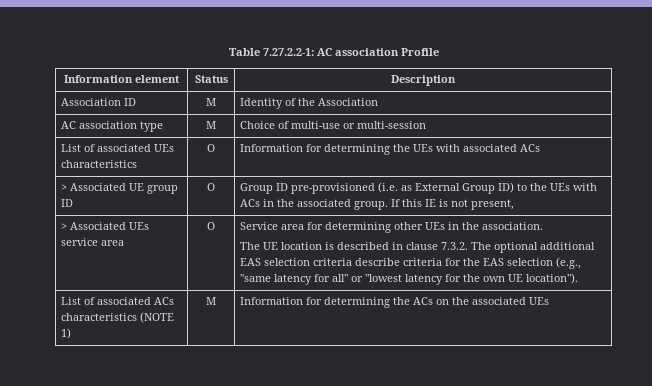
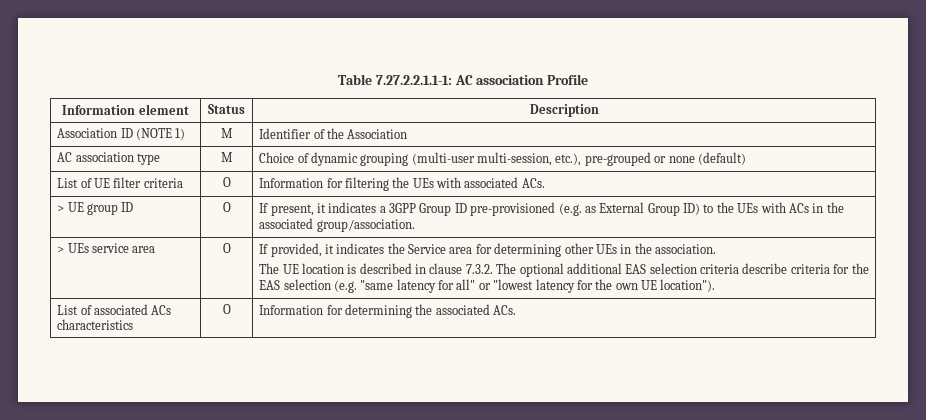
- Table 7.27.2.2-1: AC association Profile
+ Table 7.27.2.2.1.1-1: AC association Profile
- Association ID | M | Identity of the Association
+ Association ID (NOTE 1) | M | Identifier of the Association
- AC association type | M | Choice of multi-use or multi-session
- List of associated UEs characteristics | O | Information for determining the UEs with associated ACs
- > Associated UE group ID | O | Group ID pre-provisioned (i.e. as External Group ID) to the UEs with ACs in the associated group. If this IE is not present,
- > Associated UEs service area
+ AC association type | M | Choice of dynamic grouping (multi-user multi-session, etc.), pre-grouped or none (default)
+ List of UE filter criteria | O | Information for filtering the UEs with associated ACs.
+ > UE group ID | O | If present, it indicates a 3GPP Group ID pre-provisioned (e.g. as External Group ID) to the UEs with ACs in the associated group/association.
+ > UEs service area
- Service area for determining other UEs in the association.
+ If provided, it indicates the Service area for determining other UEs in the association.
- The UE location is described in clause 7.3.2. The optional additional EAS selection criteria describe criteria for the EAS selection (e.g., "same latency for all" or "lowest latency for the own UE location").
+ The UE location is described in clause 7.3.2. The optional additional EAS selection criteria describe criteria for the EAS selection (e.g. "same latency for all" or "lowest latency for the own UE location").
- List of associated ACs characteristics (NOTE 1) | M | Information for determining the ACs on the associated UEs
+ List of associated ACs characteristics | O | Information for determining the associated ACs.

